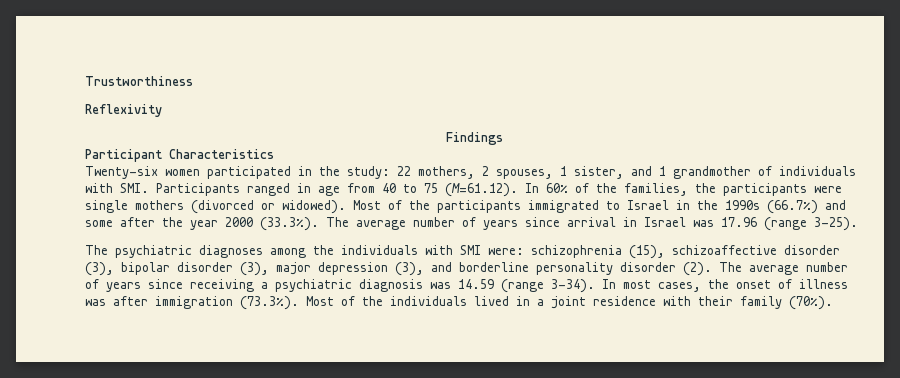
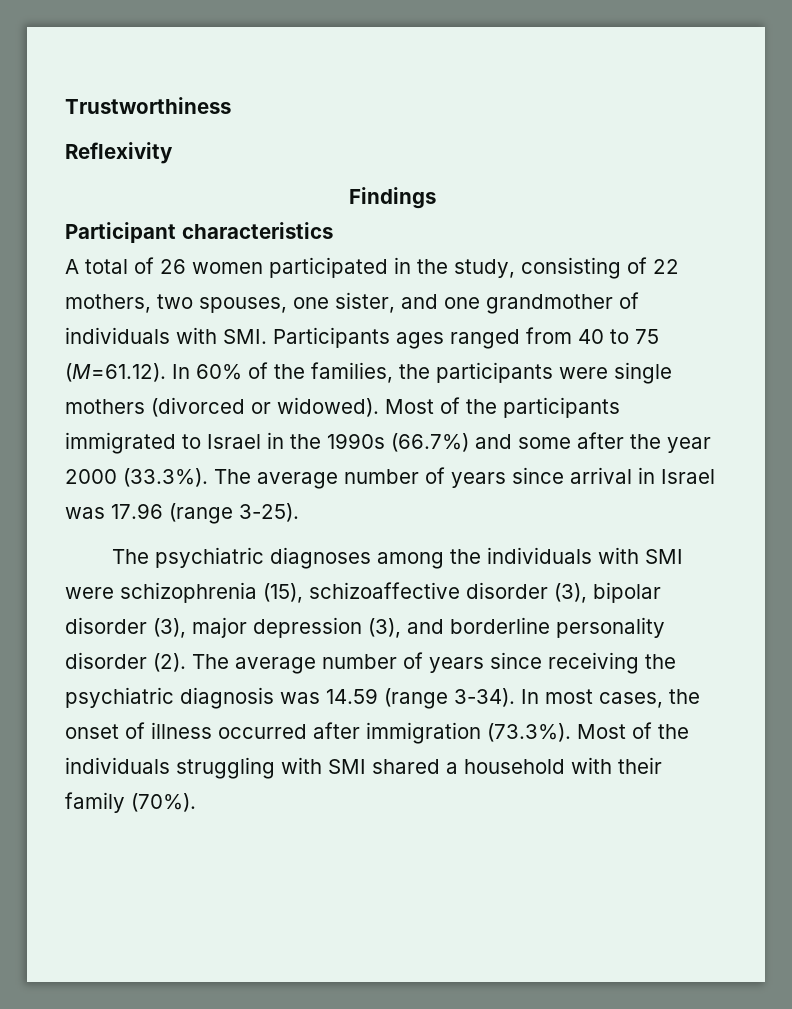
- Participant Characteristics
- Twenty-six women participated in the study: 22 mothers, 2 spouses, 1 sister, and 1 grandmother of individuals with SMI. Participants ranged in age from 40 to 75 (M=61.12). In 60% of the families, the participants were single mothers (divorced or widowed).
+ Participant characteristics
+ A total of 26 women participated in the study, consisting of 22 mothers, two spouses, one sister, and one grandmother of individuals with SMI. Participants ages ranged from 40 to 75 (M=61.12). In 60% of the families, the participants were single mothers (divorced or widowed).
- The psychiatric diagnoses among the individuals with SMI were: schizophrenia (15), schizoaffective disorder (3), bipolar disorder (3), major depression (3), and borderline personality disorder (2).
+ The psychiatric diagnoses among the individuals with SMI were schizophrenia (15), schizoaffective disorder (3), bipolar disorder (3), major depression (3), and borderline personality disorder (2).
- The average number of years since receiving a psychiatric diagnosis was 14.59 (range 3-34).
+ The average number of years since receiving the psychiatric diagnosis was 14.59 (range 3-34).
- In most cases, the onset of illness was after immigration (73.3%). Most of the individuals lived in a joint residence with their family (70%).
+ In most cases, the onset of illness occurred after immigration (73.3%). Most of the individuals struggling with SMI shared a household with their family (70%).

